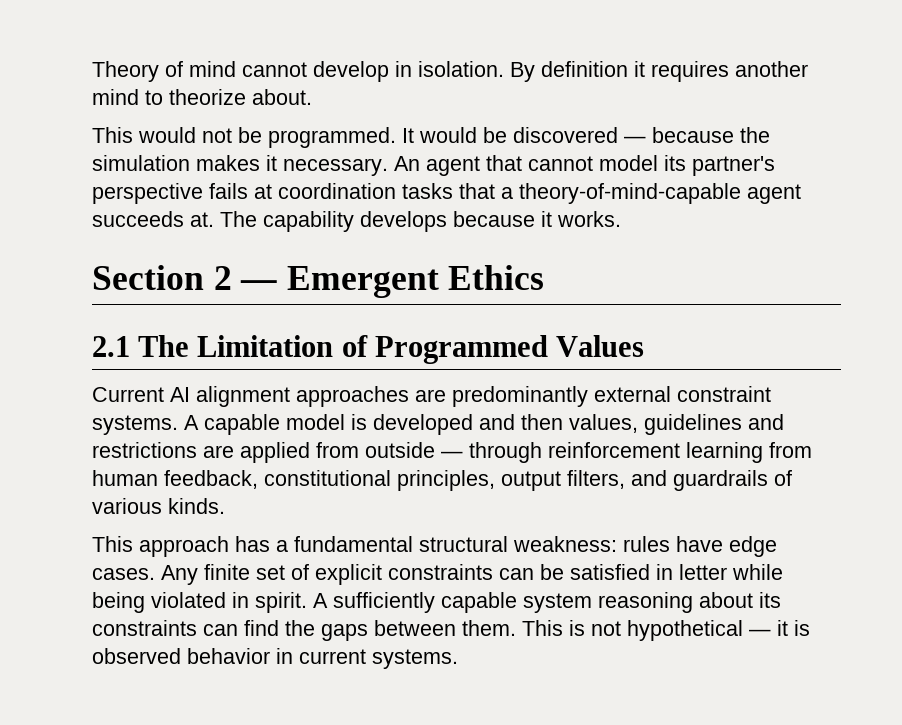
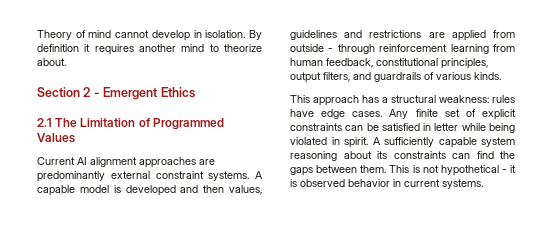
- This would not be programmed. It would be discovered — because the simulation makes it necessary. An agent that cannot model its partner's perspective fails at coordination tasks that a theory-of-mind-capable agent succeeds at. The capability develops because it works.
- Section 2 — Emergent Ethics
+ Section 2 - Emergent Ethics
- A capable model is developed and then values, guidelines and restrictions are applied from outside — through reinforcement learning from human feedback, constitutional principles, output filters, and guardrails of various kinds.
+ A capable model is developed and then values, guidelines and restrictions are applied from outside - through reinforcement learning from human feedback, constitutional principles, output filters, and guardrails of various kinds.
- This approach has a fundamental structural weakness: rules have edge cases.
+ This approach has a structural weakness: rules have edge cases.
- This is not hypothetical — it is observed behavior in current systems.
+ This is not hypothetical - it is observed behavior in current systems.

